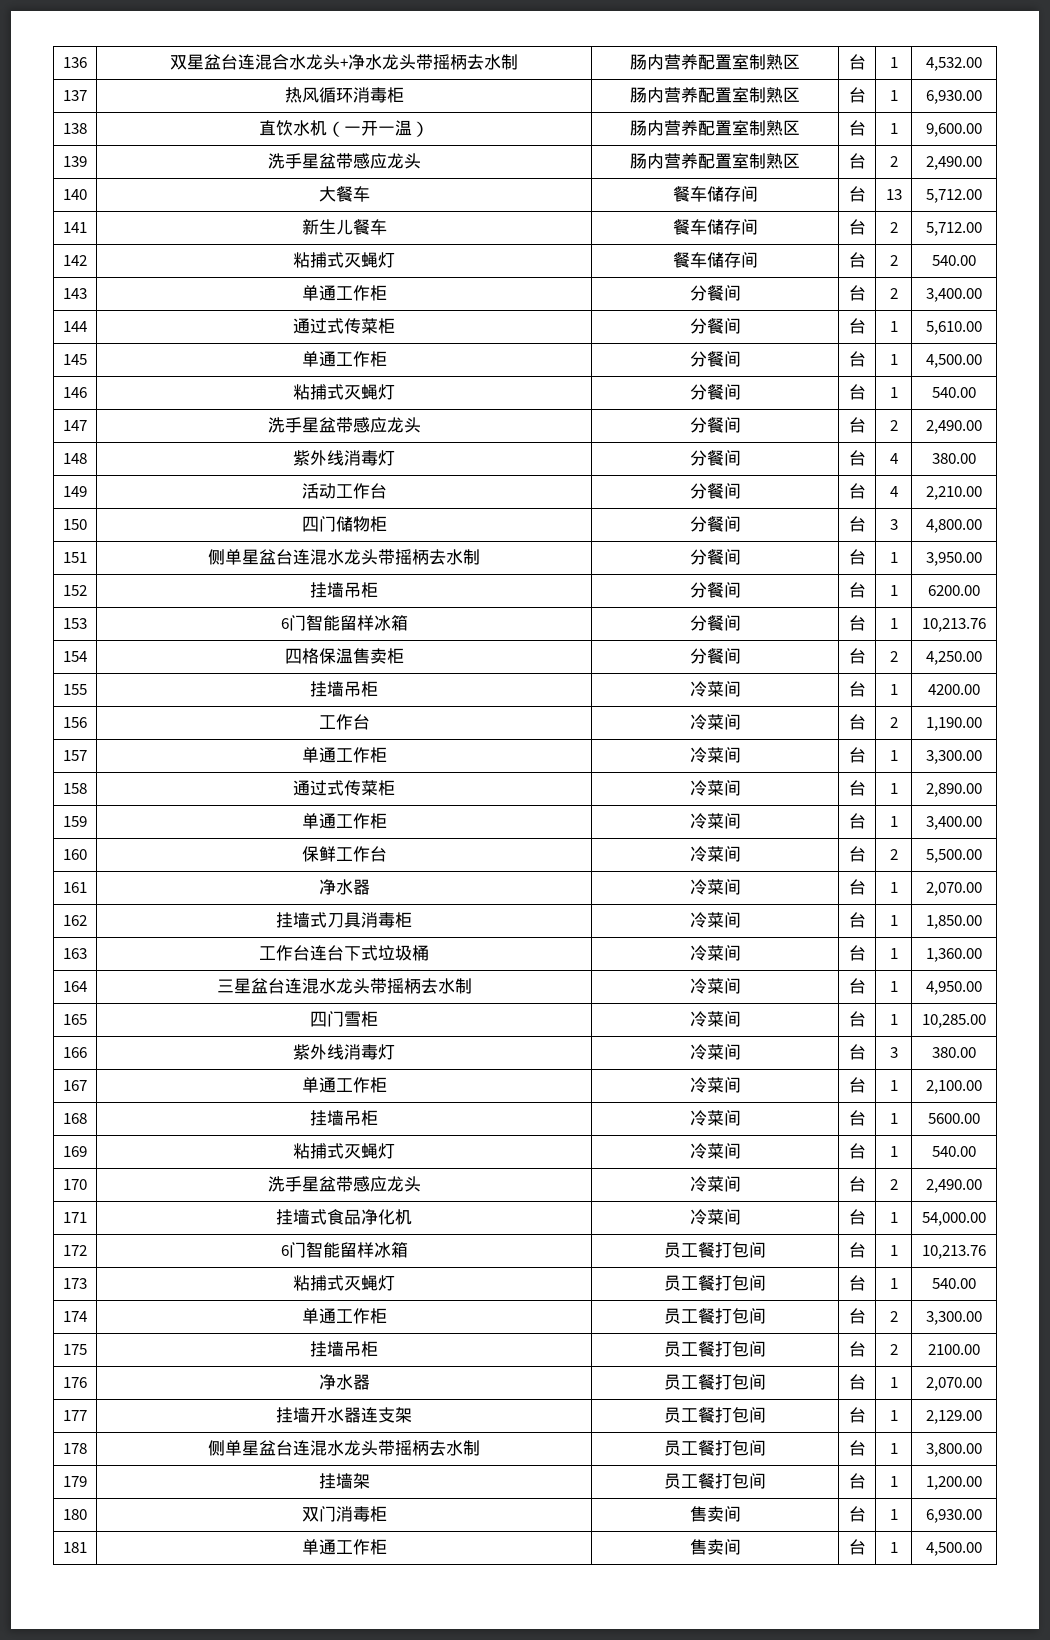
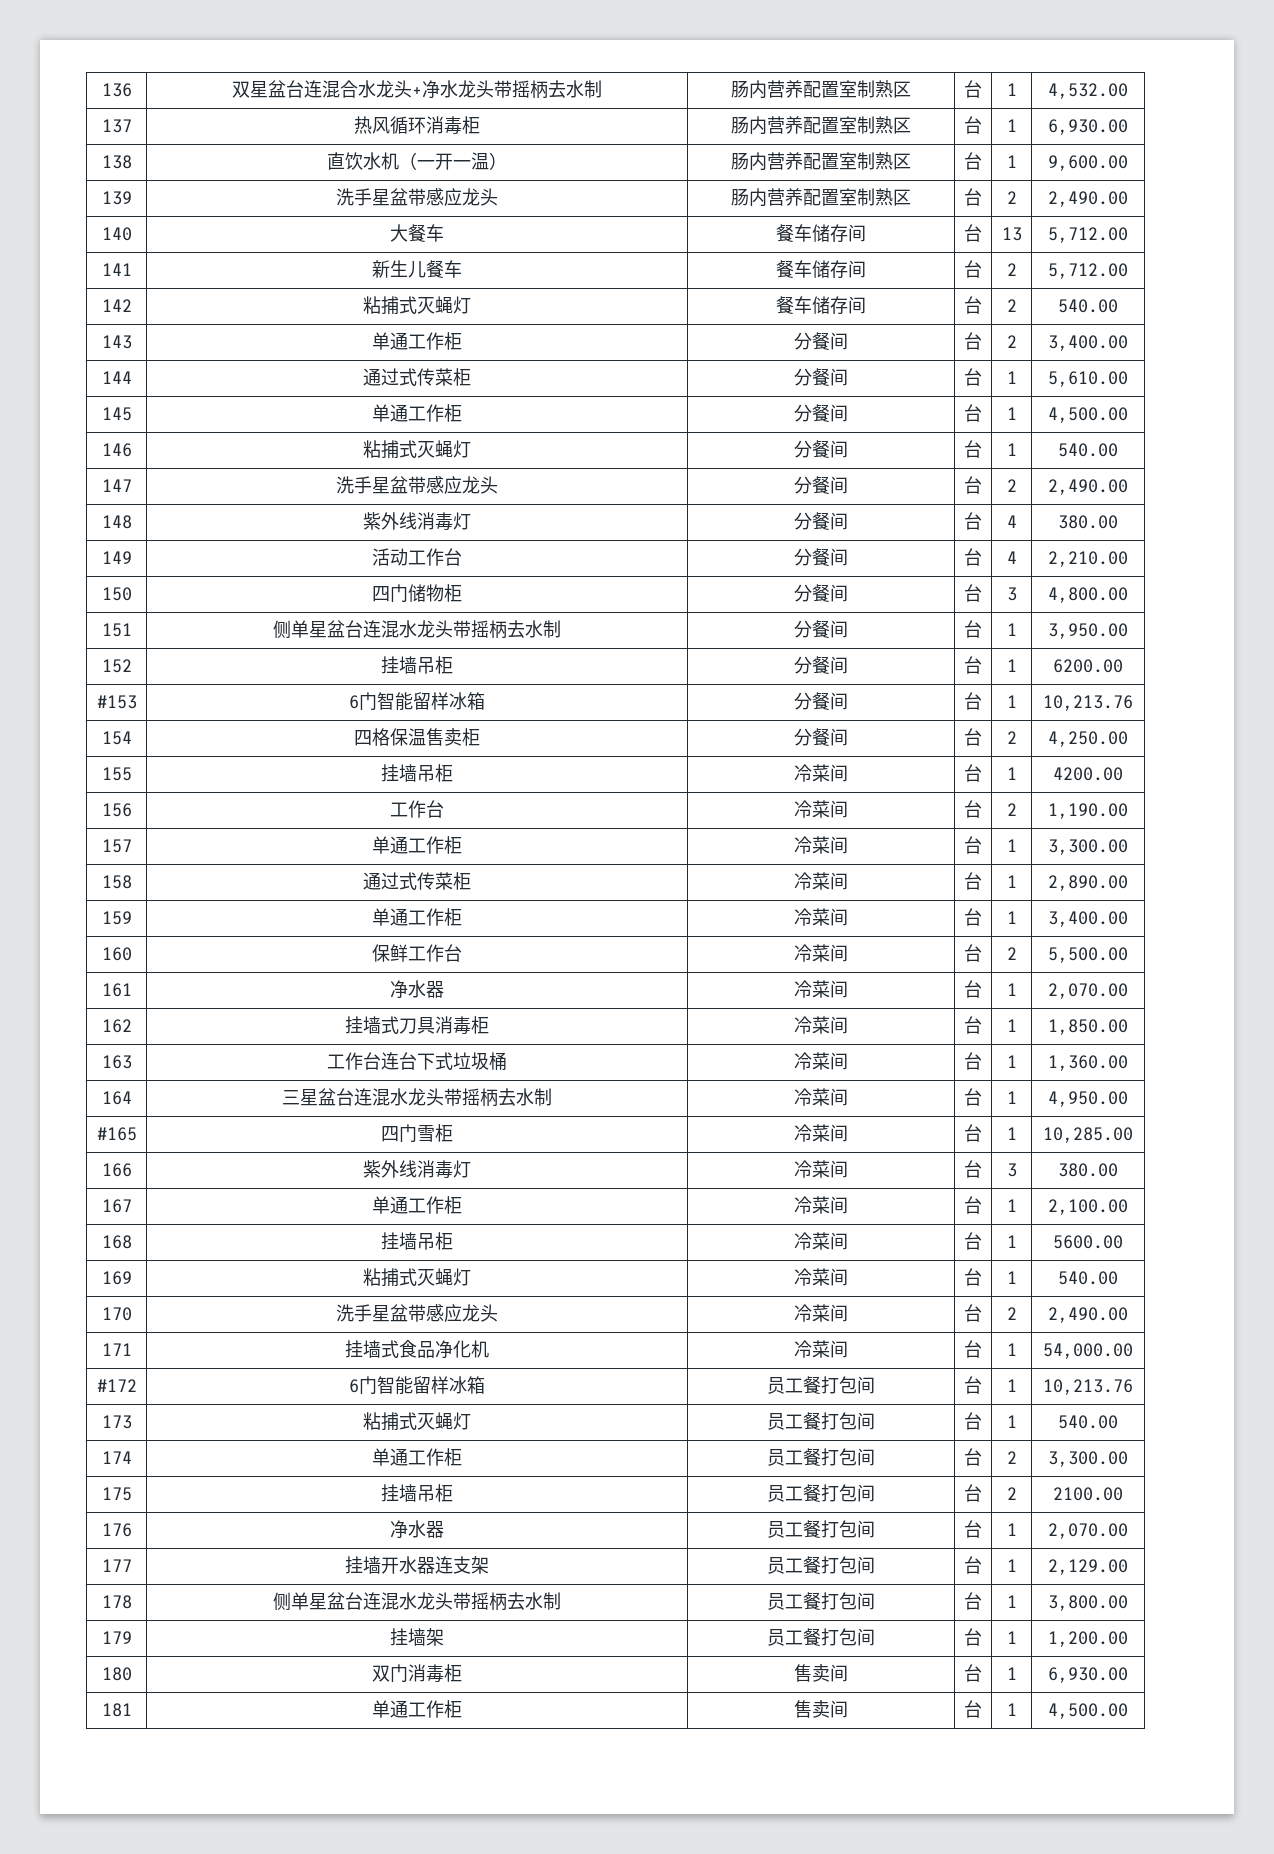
- 153 | 6门智能留样冰箱 | 分餐间 | 台 | 1 | 10,213.76
+ #153 | 6门智能留样冰箱 | 分餐间 | 台 | 1 | 10,213.76
- 165 | 四门雪柜 | 冷菜间 | 台 | 1 | 10,285.00
+ #165 | 四门雪柜 | 冷菜间 | 台 | 1 | 10,285.00
- 172 | 6门智能留样冰箱 | 员工餐打包间 | 台 | 1 | 10,213.76
+ #172 | 6门智能留样冰箱 | 员工餐打包间 | 台 | 1 | 10,213.76

